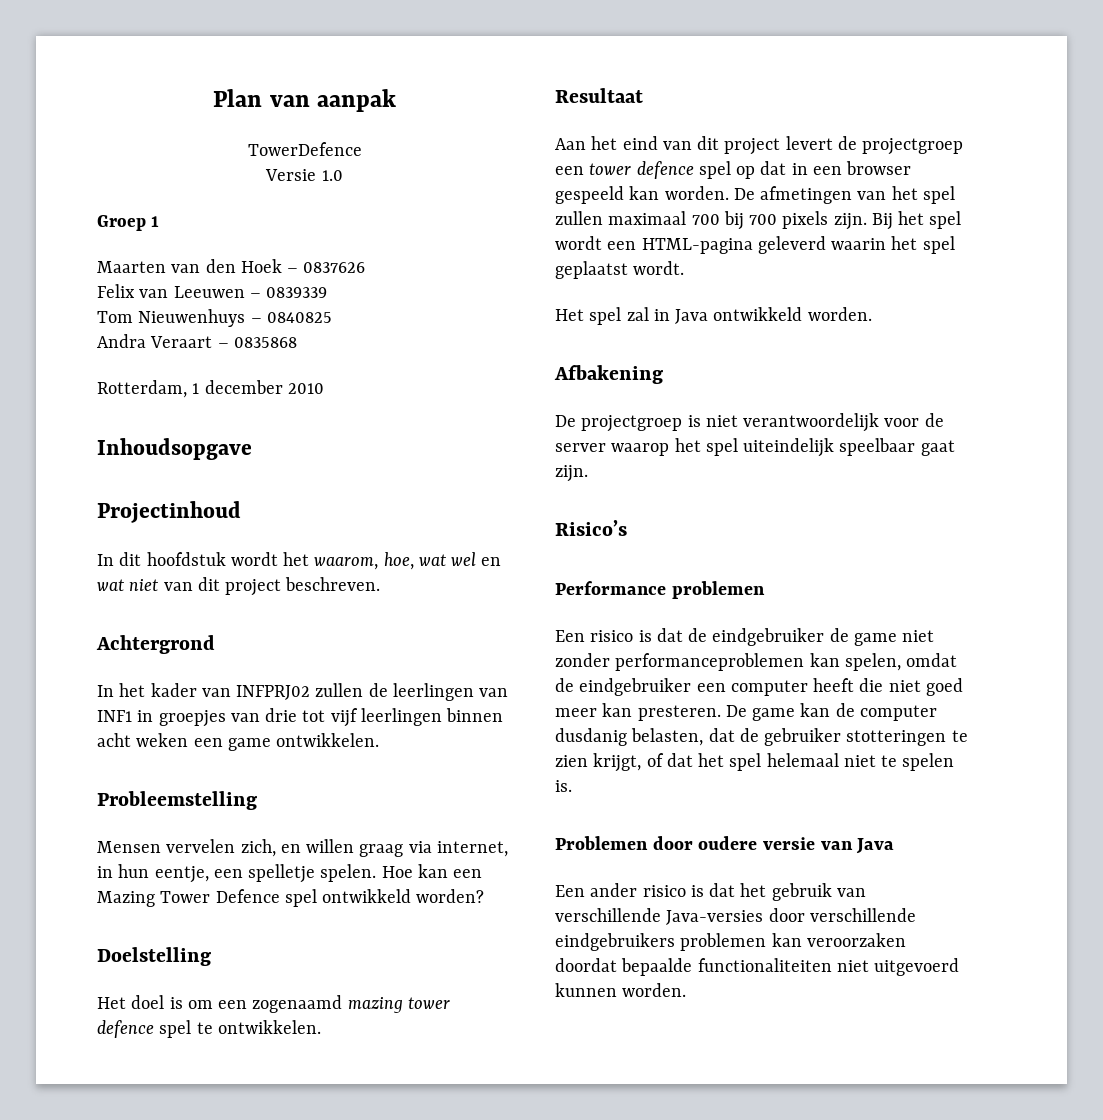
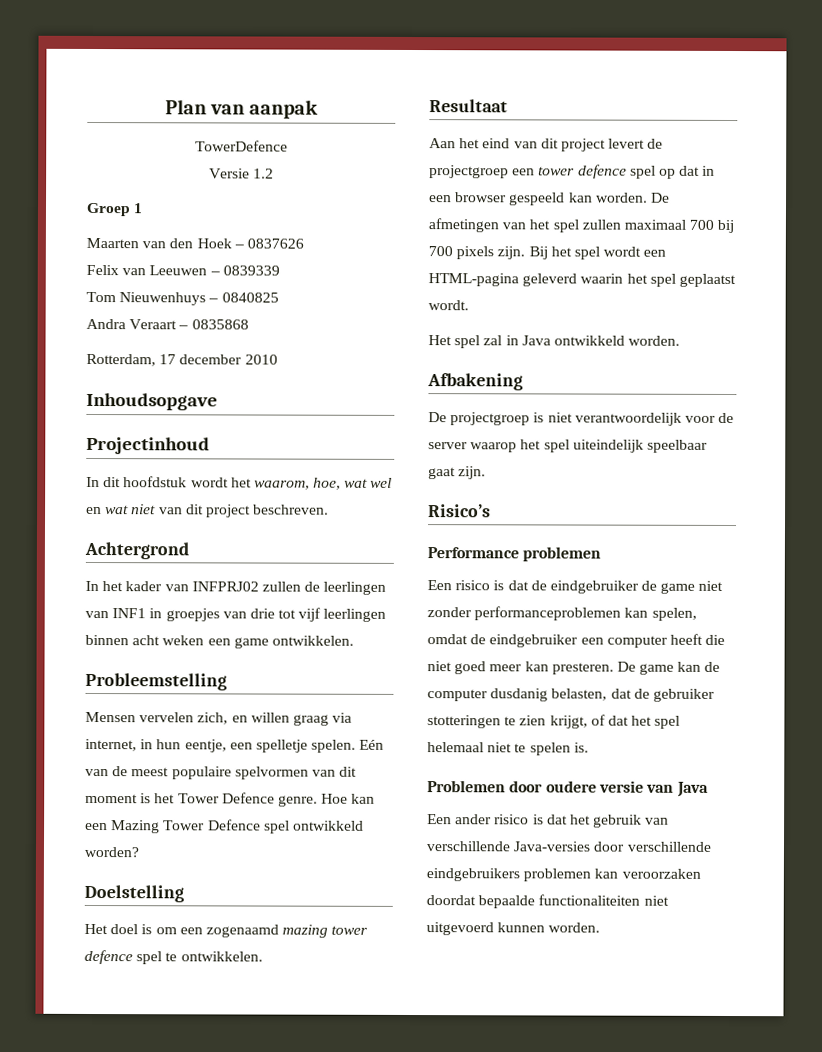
- Versie 1.0
+ Versie 1.2
- Rotterdam, 1 december 2010
+ Rotterdam, 17 december 2010
+ Eén van de meest populaire spelvormen van dit moment is het Tower Defence genre.

